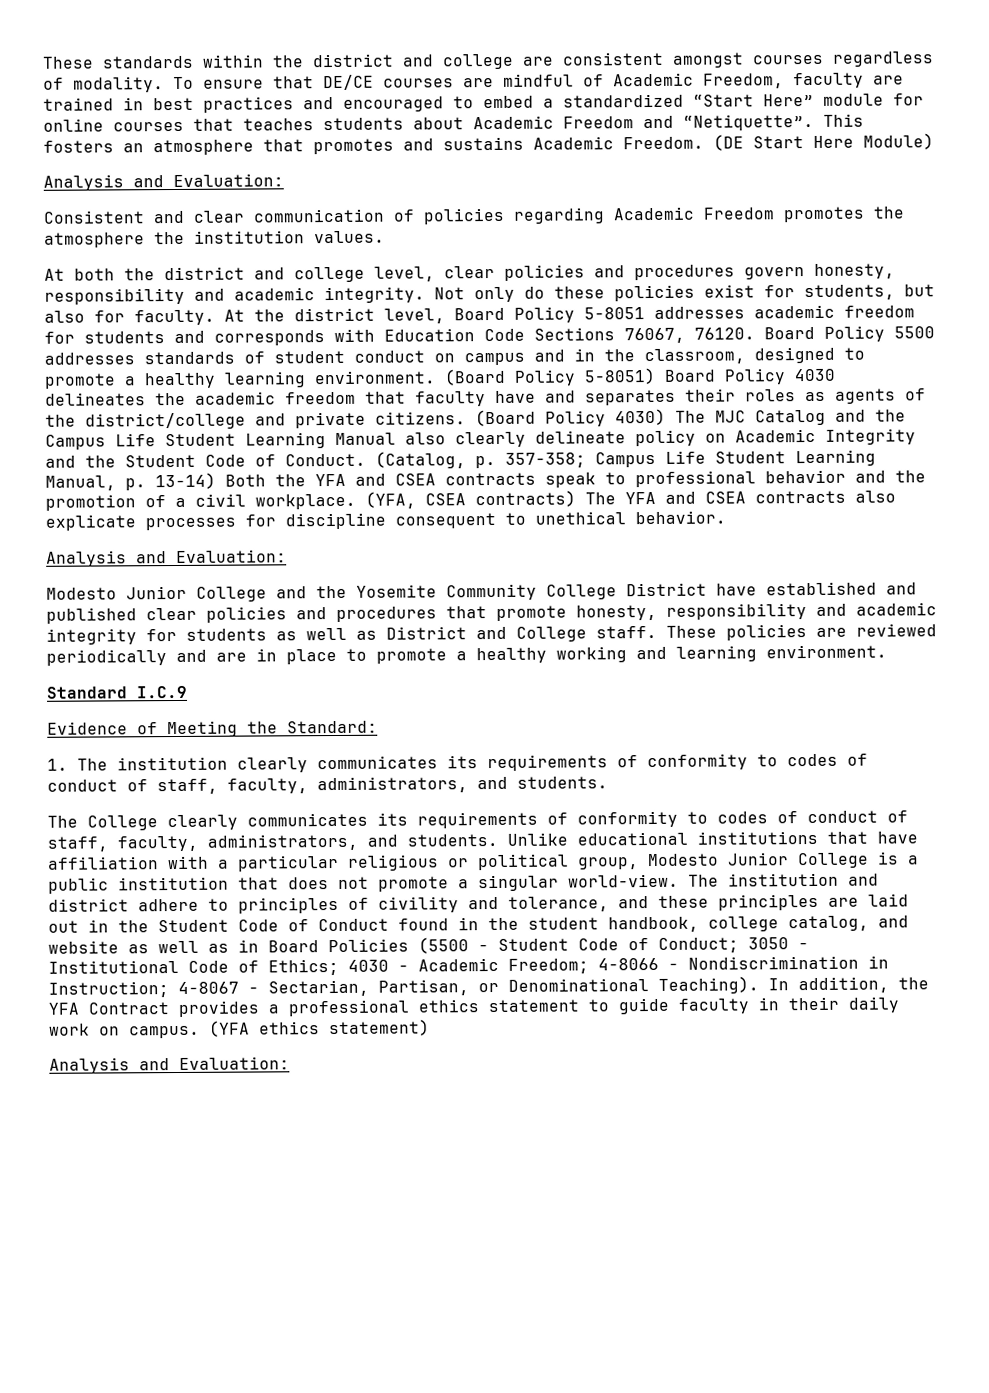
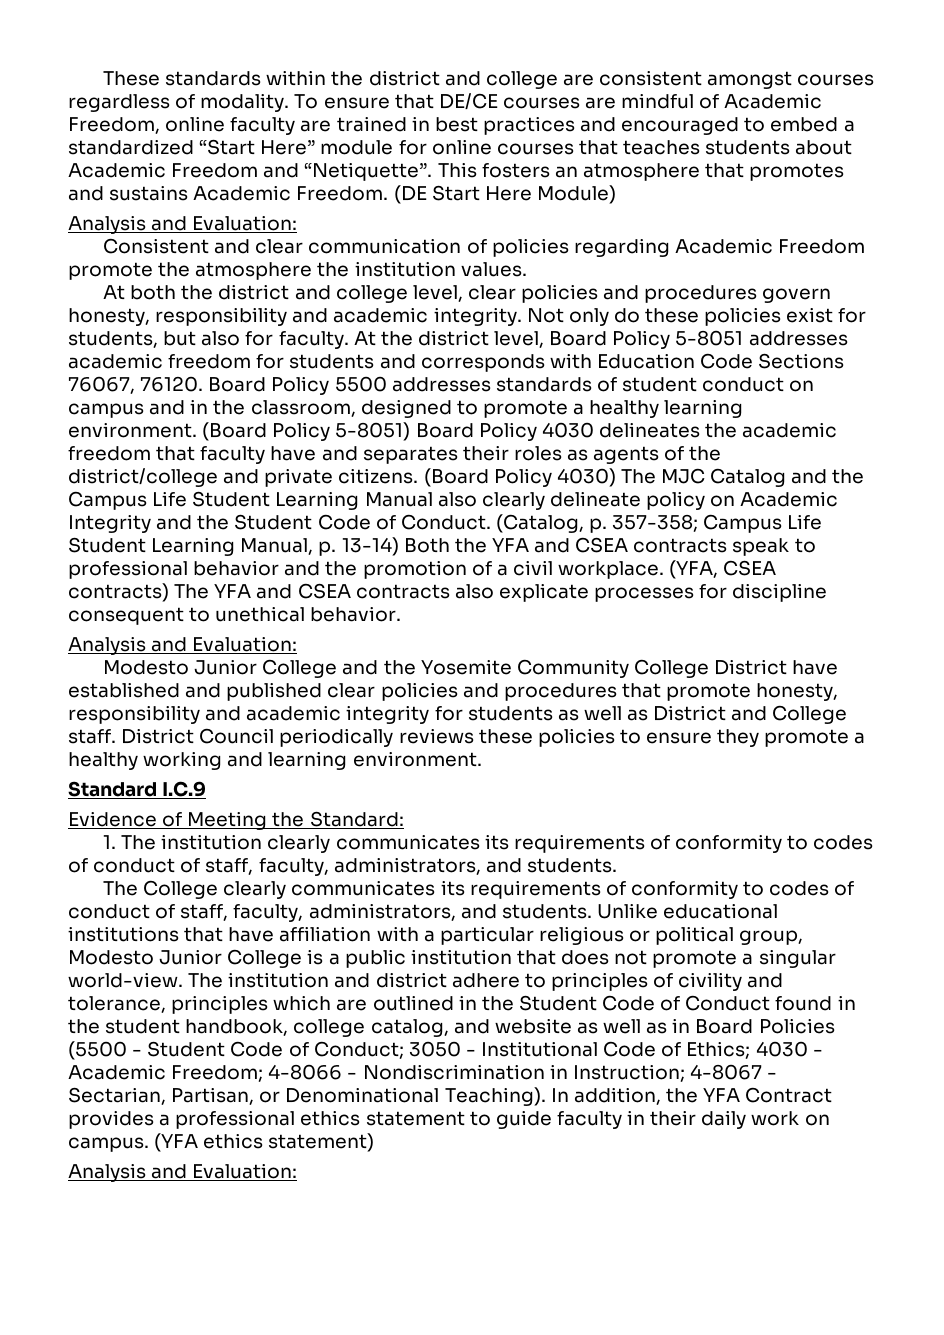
- To ensure that DE/CE courses are mindful of Academic Freedom, faculty are trained in best practices and encouraged to embed a standardized “Start Here” module for online courses that teaches students about Academic Freedom and “Netiquette”.
+ To ensure that DE/CE courses are mindful of Academic Freedom, online faculty are trained in best practices and encouraged to embed a standardized “Start Here” module for online courses that teaches students about Academic Freedom and “Netiquette”.
- Consistent and clear communication of policies regarding Academic Freedom promotes the atmosphere the institution values.
+ Consistent and clear communication of policies regarding Academic Freedom promote the atmosphere the institution values.
- These policies are reviewed periodically and are in place to promote a healthy working and learning environment.
+ District Council periodically reviews these policies to ensure they promote a healthy working and learning environment.
- The institution and district adhere to principles of civility and tolerance, and these principles are laid out in the Student Code of Conduct found in the student handbook, college catalog, and website as well as in Board Policies (5500 - Student Code of Conduct; 3050 - Institutional Code of Ethics; 4030 - Academic Freedom; 4-8066 - Nondiscrimination in Instruction; 4-8067 - Sectarian, Partisan, or Denominational Teaching).
+ The institution and district adhere to principles of civility and tolerance, principles which are outlined in the Student Code of Conduct found in the student handbook, college catalog, and website as well as in Board Policies (5500 - Student Code of Conduct; 3050 - Institutional Code of Ethics; 4030 - Academic Freedom; 4-8066 - Nondiscrimination in Instruction; 4-8067 - Sectarian, Partisan, or Denominational Teaching).

